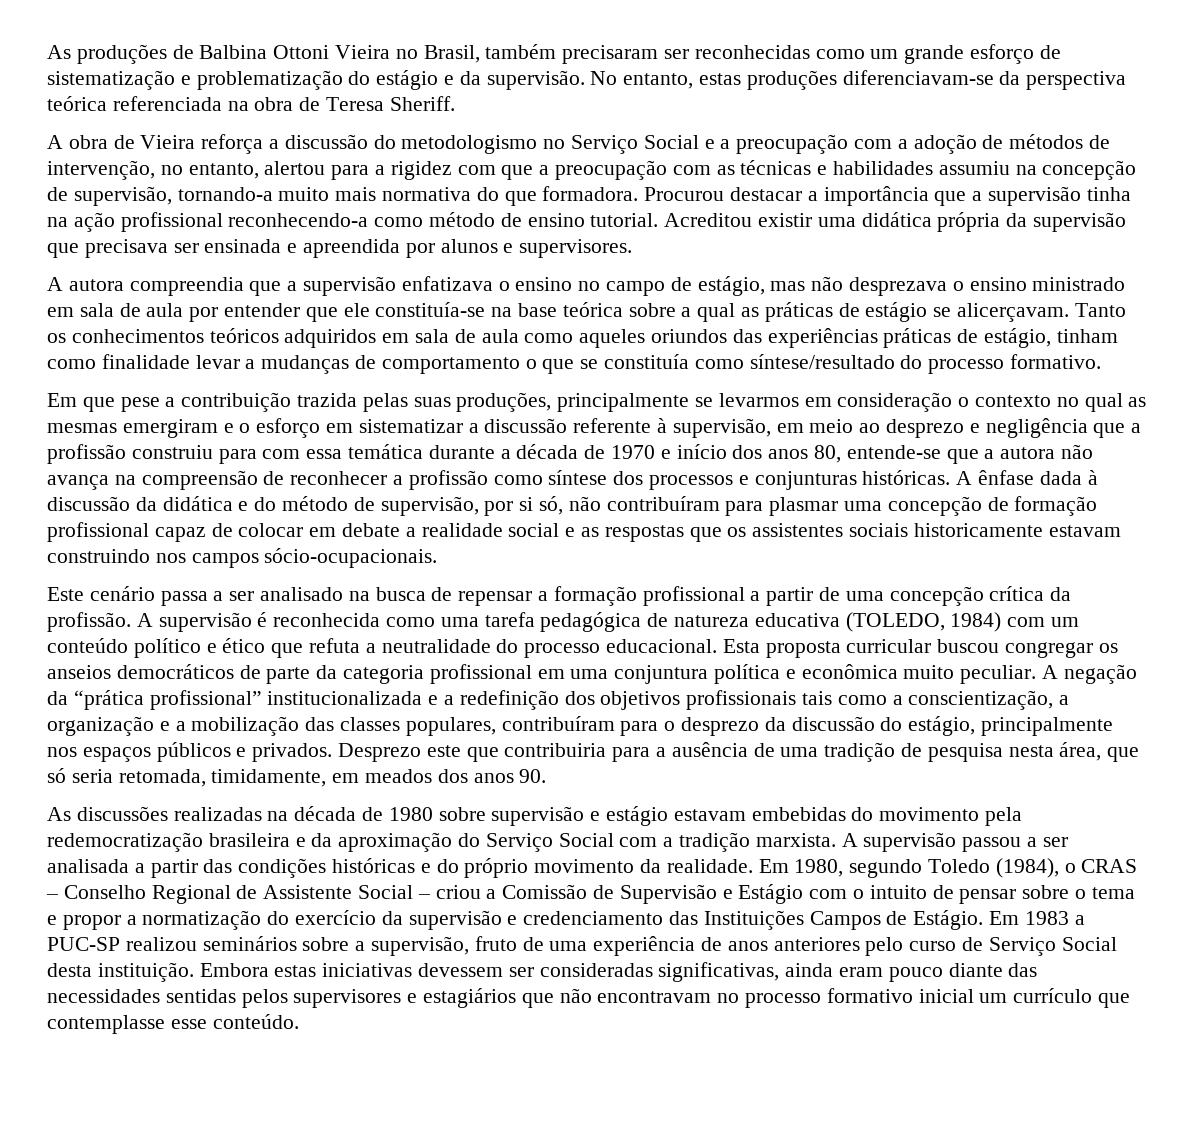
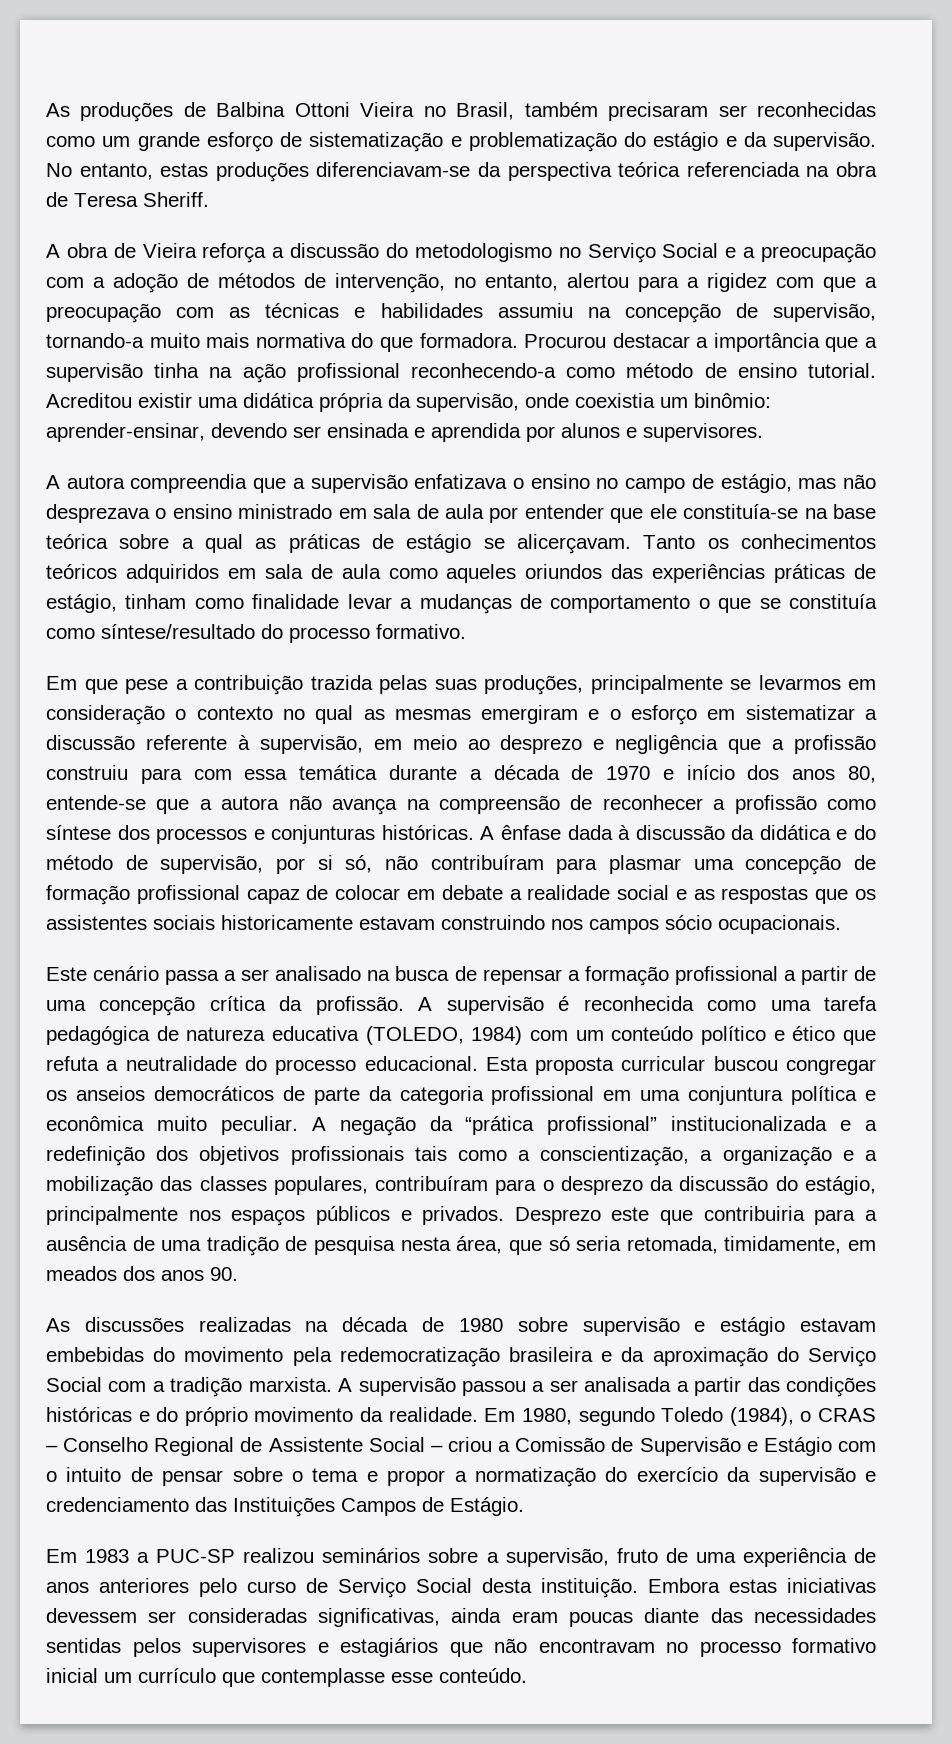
- Acreditou existir uma didática própria da supervisão que precisava ser ensinada e apreendida por alunos e supervisores.
+ Acreditou existir uma didática própria da supervisão, onde coexistia um binômio: aprender-ensinar, devendo ser ensinada e aprendida por alunos e supervisores.
- A ênfase dada à discussão da didática e do método de supervisão, por si só, não contribuíram para plasmar uma concepção de formação profissional capaz de colocar em debate a realidade social e as respostas que os assistentes sociais historicamente estavam construindo nos campos sócio-ocupacionais.
+ A ênfase dada à discussão da didática e do método de supervisão, por si só, não contribuíram para plasmar uma concepção de formação profissional capaz de colocar em debate a realidade social e as respostas que os assistentes sociais historicamente estavam construindo nos campos sócio ocupacionais.
- Em 1980, segundo Toledo (1984), o CRAS – Conselho Regional de Assistente Social – criou a Comissão de Supervisão e Estágio com o intuito de pensar sobre o tema e propor a normatização do exercício da supervisão e credenciamento das Instituições Campos de Estágio. Em 1983 a PUC-SP realizou seminários sobre a supervisão, fruto de uma experiência de anos anteriores pelo curso de Serviço Social desta instituição.
+ Em 1980, segundo Toledo (1984), o CRAS – Conselho Regional de Assistente Social – criou a Comissão de Supervisão e Estágio com o intuito de pensar sobre o tema e propor a normatização do exercício da supervisão e credenciamento das Instituições Campos de Estágio.
+ Em 1983 a PUC-SP realizou seminários sobre a supervisão, fruto de uma experiência de anos anteriores pelo curso de Serviço Social desta instituição.
- Embora estas iniciativas devessem ser consideradas significativas, ainda eram pouco diante das necessidades sentidas pelos supervisores e estagiários que não encontravam no processo formativo inicial um currículo que contemplasse esse conteúdo.
+ Embora estas iniciativas devessem ser consideradas significativas, ainda eram poucas diante das necessidades sentidas pelos supervisores e estagiários que não encontravam no processo formativo inicial um currículo que contemplasse esse conteúdo.

